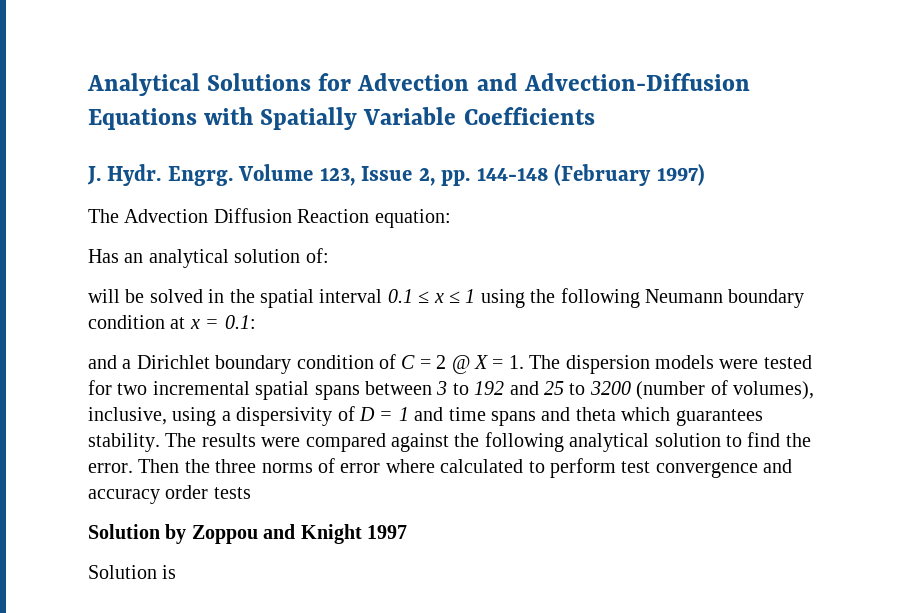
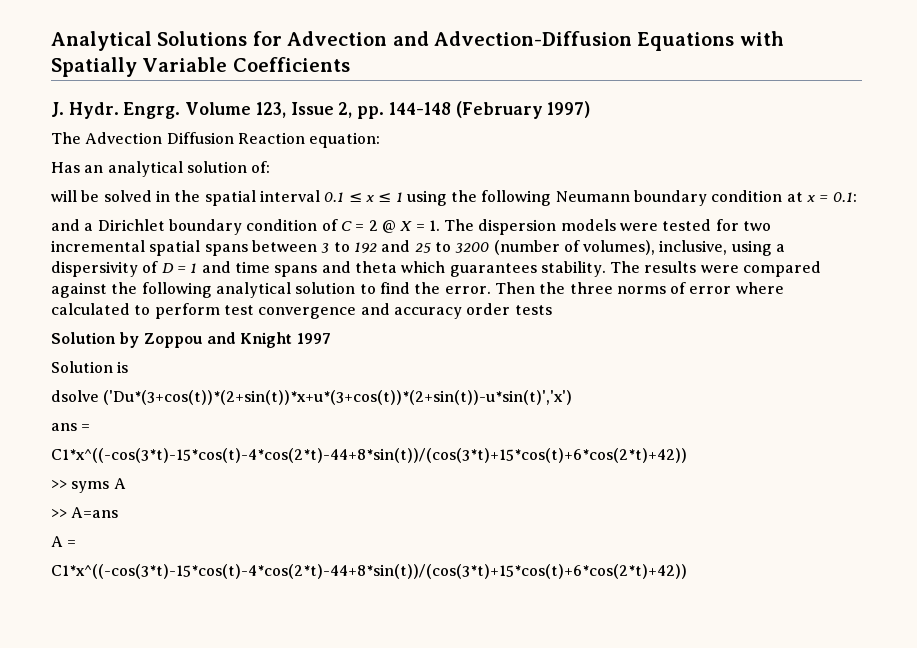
+ dsolve ('Du*(3+cos(t))*(2+sin(t))*x+u*(3+cos(t))*(2+sin(t))-u*sin(t)','x')
+ ans =
+ C1*x^((-cos(3*t)-15*cos(t)-4*cos(2*t)-44+8*sin(t))/(cos(3*t)+15*cos(t)+6*cos(2*t)+42))
+ >> syms A
+ >> A=ans
+ A =
+ C1*x^((-cos(3*t)-15*cos(t)-4*cos(2*t)-44+8*sin(t))/(cos(3*t)+15*cos(t)+6*cos(2*t)+42))

